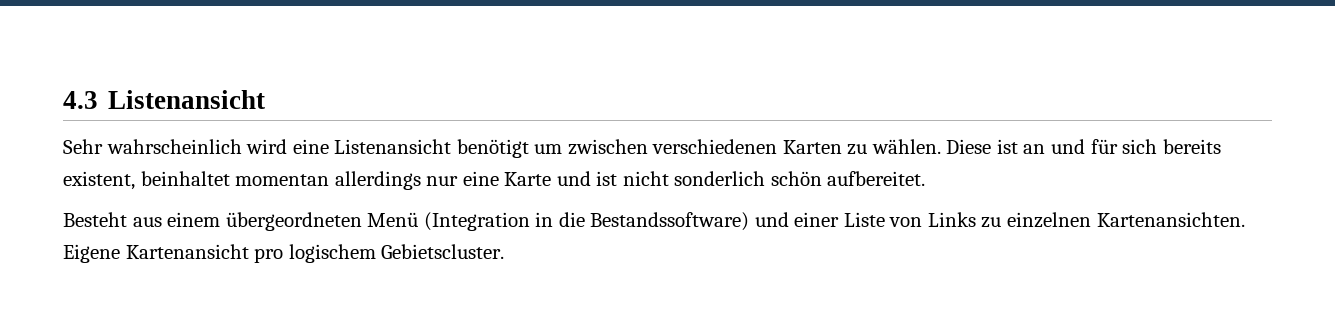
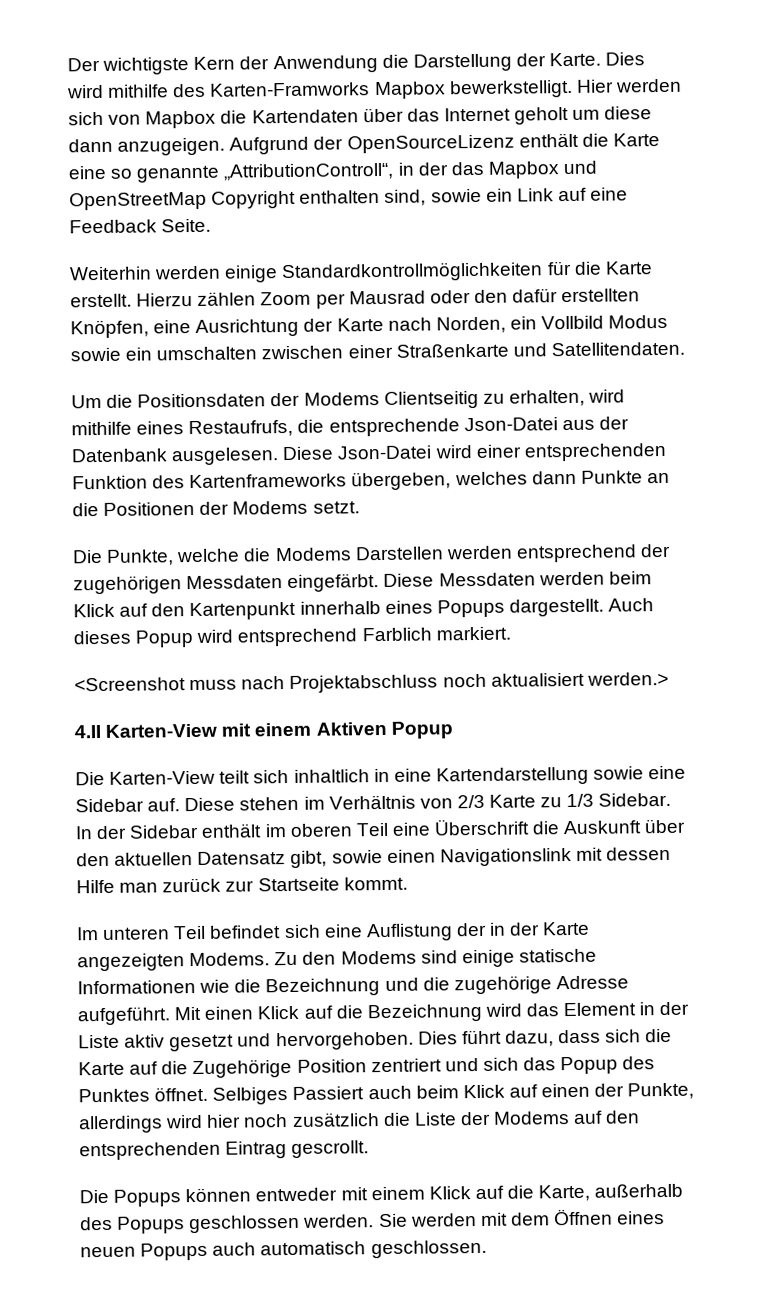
- 4.3 Listenansicht
- Sehr wahrscheinlich wird eine Listenansicht benötigt um zwischen verschiedenen Karten zu wählen. Diese ist an und für sich bereits existent, beinhaltet momentan allerdings nur eine Karte und ist nicht sonderlich schön aufbereitet.
- Besteht aus einem übergeordneten Menü (Integration in die Bestandssoftware) und einer Liste von Links zu einzelnen Kartenansichten. Eigene Kartenansicht pro logischem Gebietscluster.
+ Der wichtigste Kern der Anwendung die Darstellung der Karte. Dies wird mithilfe des Karten-Framworks Mapbox bewerkstelligt. Hier werden sich von Mapbox die Kartendaten über das Internet geholt um diese dann anzugeigen. Aufgrund der OpenSourceLizenz enthält die Karte eine so genannte „AttributionControll“, in der das Mapbox und OpenStreetMap Copyright enthalten sind, sowie ein Link auf eine Feedback Seite.
+ Weiterhin werden einige Standardkontrollmöglichkeiten für die Karte erstellt. Hierzu zählen Zoom per Mausrad oder den dafür erstellten Knöpfen, eine Ausrichtung der Karte nach Norden, ein Vollbild Modus sowie ein umschalten zwischen einer Straßenkarte und Satellitendaten.
+ Um die Positionsdaten der Modems Clientseitig zu erhalten, wird mithilfe eines Restaufrufs, die entsprechende Json-Datei aus der Datenbank ausgelesen. Diese Json-Datei wird einer entsprechenden Funktion des Kartenframeworks übergeben, welches dann Punkte an die Positionen der Modems setzt.
+ Die Punkte, welche die Modems Darstellen werden entsprechend der zugehörigen Messdaten eingefärbt. Diese Messdaten werden beim Klick auf den Kartenpunkt innerhalb eines Popups dargestellt. Auch dieses Popup wird entsprechend Farblich markiert.
+ <Screenshot muss nach Projektabschluss noch aktualisiert werden.>
+ 4.II Karten-View mit einem Aktiven Popup
+ Die Karten-View teilt sich inhaltlich in eine Kartendarstellung sowie eine Sidebar auf. Diese stehen im Verhältnis von 2/3 Karte zu 1/3 Sidebar. In der Sidebar enthält im oberen Teil eine Überschrift die Auskunft über den aktuellen Datensatz gibt, sowie einen Navigationslink mit dessen Hilfe man zurück zur Startseite kommt.
+ Im unteren Teil befindet sich eine Auflistung der in der Karte angezeigten Modems. Zu den Modems sind einige statische Informationen wie die Bezeichnung und die zugehörige Adresse aufgeführt. Mit einen Klick auf die Bezeichnung wird das Element in der Liste aktiv gesetzt und hervorgehoben. Dies führt dazu, dass sich die Karte auf die Zugehörige Position zentriert und sich das Popup des Punktes öffnet. Selbiges Passiert auch beim Klick auf einen der Punkte, allerdings wird hier noch zusätzlich die Liste der Modems auf den entsprechenden Eintrag gescrollt.
+ Die Popups können entweder mit einem Klick auf die Karte, außerhalb des Popups geschlossen werden. Sie werden mit dem Öffnen eines neuen Popups auch automatisch geschlossen.

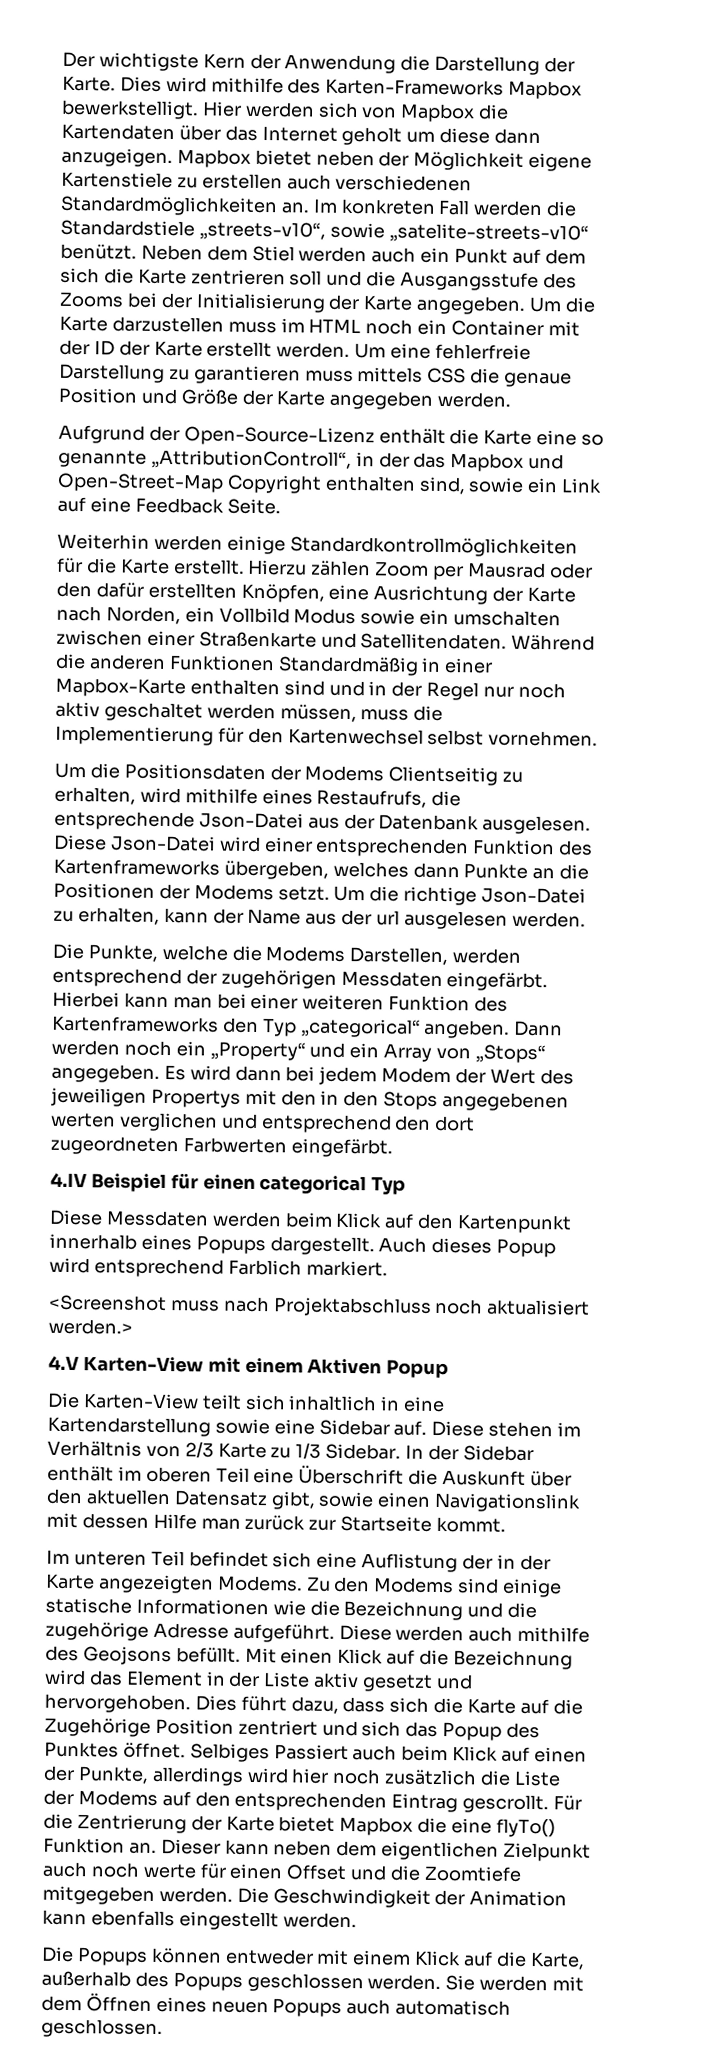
- Dies wird mithilfe des Karten-Framworks Mapbox bewerkstelligt.
+ Dies wird mithilfe des Karten-Frameworks Mapbox bewerkstelligt.
- Hier werden sich von Mapbox die Kartendaten über das Internet geholt um diese dann anzugeigen. Aufgrund der OpenSourceLizenz enthält die Karte eine so genannte „AttributionControll“, in der das Mapbox und OpenStreetMap Copyright enthalten sind, sowie ein Link auf eine Feedback Seite.
+ Hier werden sich von Mapbox die Kartendaten über das Internet geholt um diese dann anzugeigen. Mapbox bietet neben der Möglichkeit eigene Kartenstiele zu erstellen auch verschiedenen Standardmöglichkeiten an. Im konkreten Fall werden die Standardstiele „streets-v10“, sowie „satelite-streets-v10“ benützt. Neben dem Stiel werden auch ein Punkt auf dem sich die Karte zentrieren soll und die Ausgangsstufe des Zooms bei der Initialisierung der Karte angegeben. Um die Karte darzustellen muss im HTML noch ein Container mit der ID der Karte erstellt werden. Um eine fehlerfreie Darstellung zu garantieren muss mittels CSS die genaue Position und Größe der Karte angegeben werden.
+ Aufgrund der Open-Source-Lizenz enthält die Karte eine so genannte „AttributionControll“, in der das Mapbox und Open-Street-Map Copyright enthalten sind, sowie ein Link auf eine Feedback Seite.
+ Während die anderen Funktionen Standardmäßig in einer Mapbox-Karte enthalten sind und in der Regel nur noch aktiv geschaltet werden müssen, muss die Implementierung für den Kartenwechsel selbst vornehmen.
+ Um die richtige Json-Datei zu erhalten, kann der Name aus der url ausgelesen werden.
- Die Punkte, welche die Modems Darstellen werden entsprechend der zugehörigen Messdaten eingefärbt. Diese Messdaten werden beim Klick auf den Kartenpunkt innerhalb eines Popups dargestellt.
+ Die Punkte, welche die Modems Darstellen, werden entsprechend der zugehörigen Messdaten eingefärbt. Hierbei kann man bei einer weiteren Funktion des Kartenframeworks den Typ „categorical“ angeben. Dann werden noch ein „Property“ und ein Array von „Stops“ angegeben. Es wird dann bei jedem Modem der Wert des jeweiligen Propertys mit den in den Stops angegebenen werten verglichen und entsprechend den dort zugeordneten Farbwerten eingefärbt.
+ 4.IV Beispiel für einen categorical Typ
+ Diese Messdaten werden beim Klick auf den Kartenpunkt innerhalb eines Popups dargestellt.
- 4.II Karten-View mit einem Aktiven Popup
+ 4.V Karten-View mit einem Aktiven Popup
+ Diese werden auch mithilfe des Geojsons befüllt.
+ Für die Zentrierung der Karte bietet Mapbox die eine flyTo() Funktion an. Dieser kann neben dem eigentlichen Zielpunkt auch noch werte für einen Offset und die Zoomtiefe mitgegeben werden. Die Geschwindigkeit der Animation kann ebenfalls eingestellt werden.

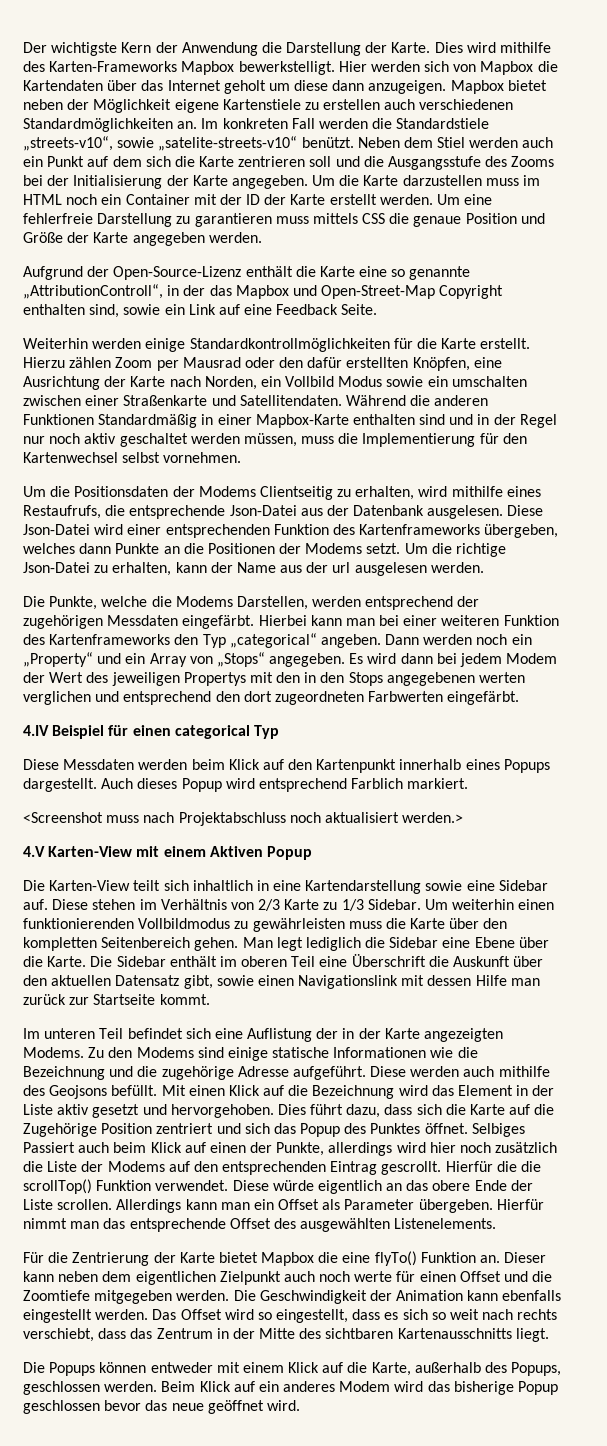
- In der Sidebar enthält im oberen Teil eine Überschrift die Auskunft über den aktuellen Datensatz gibt, sowie einen Navigationslink mit dessen Hilfe man zurück zur Startseite kommt.
+ Um weiterhin einen funktionierenden Vollbildmodus zu gewährleisten muss die Karte über den kompletten Seitenbereich gehen. Man legt lediglich die Sidebar eine Ebene über die Karte. Die Sidebar enthält im oberen Teil eine Überschrift die Auskunft über den aktuellen Datensatz gibt, sowie einen Navigationslink mit dessen Hilfe man zurück zur Startseite kommt.
- Selbiges Passiert auch beim Klick auf einen der Punkte, allerdings wird hier noch zusätzlich die Liste der Modems auf den entsprechenden Eintrag gescrollt. Für die Zentrierung der Karte bietet Mapbox die eine flyTo() Funktion an.
+ Selbiges Passiert auch beim Klick auf einen der Punkte, allerdings wird hier noch zusätzlich die Liste der Modems auf den entsprechenden Eintrag gescrollt. Hierfür die die scrollTop() Funktion verwendet. Diese würde eigentlich an das obere Ende der Liste scrollen. Allerdings kann man ein Offset als Parameter übergeben. Hierfür nimmt man das entsprechende Offset des ausgewählten Listenelements.
+ Für die Zentrierung der Karte bietet Mapbox die eine flyTo() Funktion an.
+ Das Offset wird so eingestellt, dass es sich so weit nach rechts verschiebt, dass das Zentrum in der Mitte des sichtbaren Kartenausschnitts liegt.
- Die Popups können entweder mit einem Klick auf die Karte, außerhalb des Popups geschlossen werden.
+ Die Popups können entweder mit einem Klick auf die Karte, außerhalb des Popups, geschlossen werden.
- Sie werden mit dem Öffnen eines neuen Popups auch automatisch geschlossen.
+ Beim Klick auf ein anderes Modem wird das bisherige Popup geschlossen bevor das neue geöffnet wird.

